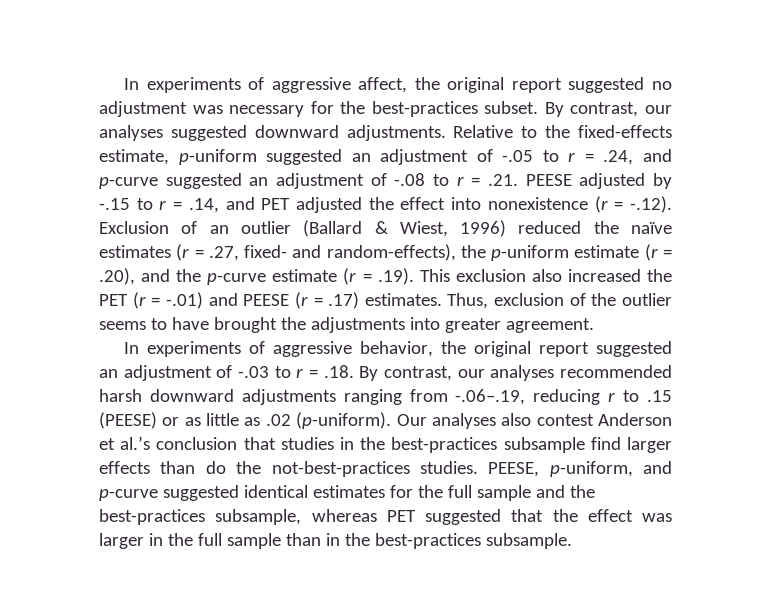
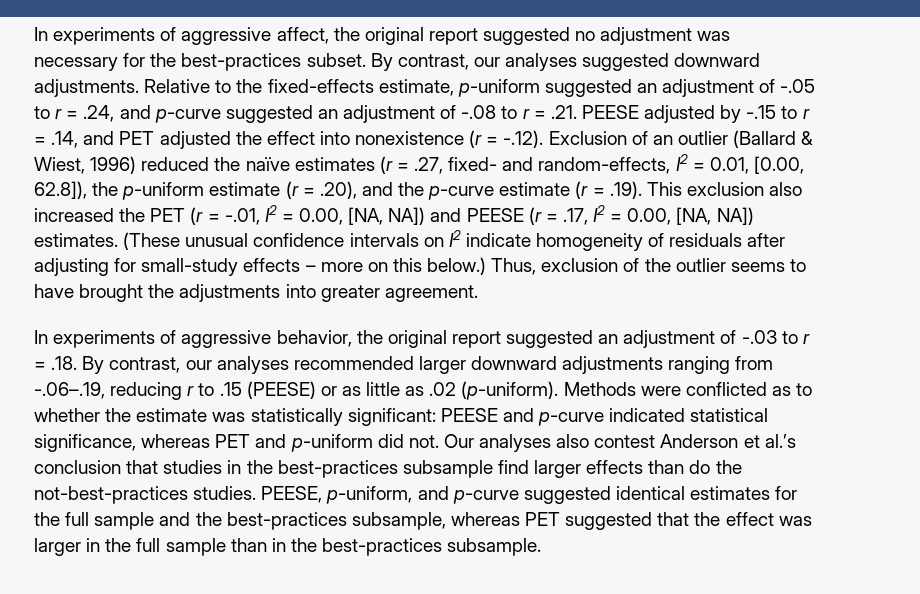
- Relative to the fixed-effects estimate, p-uniform suggested an adjustment of -.05 to r = .24, and p-curve suggested an adjustment of -.08 to r = .21. PEESE adjusted by -.15 to r = .14, and PET adjusted the effect into nonexistence (r = -.12). Exclusion of an outlier (Ballard & Wiest, 1996) reduced the naïve estimates (r = .27, fixed- and random-effects), the p-uniform estimate (r = .20), and the p-curve estimate (r = .19). This exclusion also increased the PET (r = -.01) and PEESE (r = .17) estimates.
+ Relative to the fixed-effects estimate, p-uniform suggested an adjustment of -.05 to r = .24, and p-curve suggested an adjustment of -.08 to r = .21. PEESE adjusted by -.15 to r = .14, and PET adjusted the effect into nonexistence (r = -.12). Exclusion of an outlier (Ballard & Wiest, 1996) reduced the naïve estimates (r = .27, fixed- and random-effects, I2 = 0.01, [0.00, 62.8]), the p-uniform estimate (r = .20), and the p-curve estimate (r = .19). This exclusion also increased the PET (r = -.01, I2 = 0.00, [NA, NA]) and PEESE (r = .17, I2 = 0.00, [NA, NA]) estimates. (These unusual confidence intervals on I2 indicate homogeneity of residuals after adjusting for small-study effects – more on this below.)
- In experiments of aggressive behavior, the original report suggested an adjustment of -.03 to r = .18. By contrast, our analyses recommended harsh downward adjustments ranging from -.06–.19, reducing r to .15 (PEESE) or as little as .02 (p-uniform).
+ In experiments of aggressive behavior, the original report suggested an adjustment of -.03 to r = .18. By contrast, our analyses recommended larger downward adjustments ranging from -.06–.19, reducing r to .15 (PEESE) or as little as .02 (p-uniform).
+ Methods were conflicted as to whether the estimate was statistically significant: PEESE and p-curve indicated statistical significance, whereas PET and p-uniform did not.

